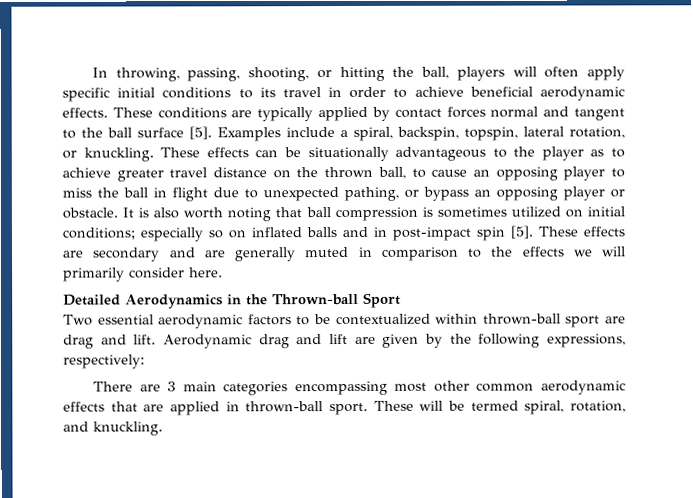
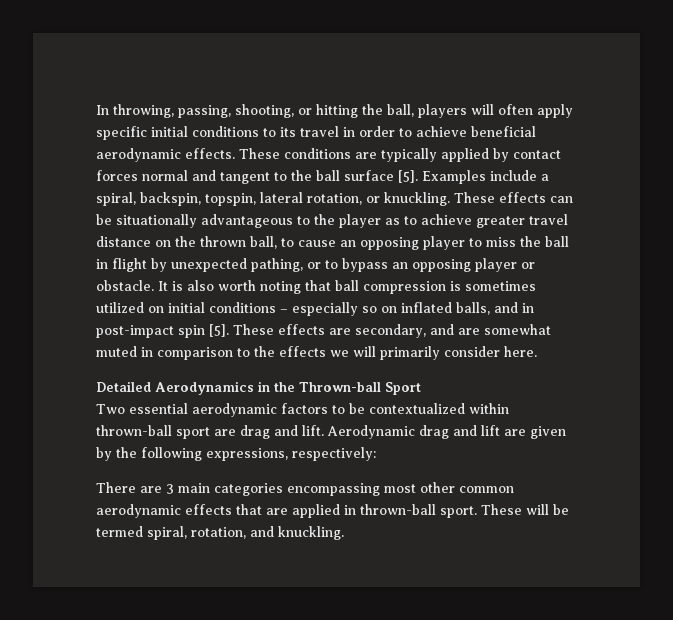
- These effects can be situationally advantageous to the player as to achieve greater travel distance on the thrown ball, to cause an opposing player to miss the ball in flight due to unexpected pathing, or bypass an opposing player or obstacle.
+ These effects can be situationally advantageous to the player as to achieve greater travel distance on the thrown ball, to cause an opposing player to miss the ball in flight by unexpected pathing, or to bypass an opposing player or obstacle.
- It is also worth noting that ball compression is sometimes utilized on initial conditions; especially so on inflated balls and in post-impact spin [5].
+ It is also worth noting that ball compression is sometimes utilized on initial conditions – especially so on inflated balls, and in post-impact spin [5].
- These effects are secondary and are generally muted in comparison to the effects we will primarily consider here.
+ These effects are secondary, and are somewhat muted in comparison to the effects we will primarily consider here.

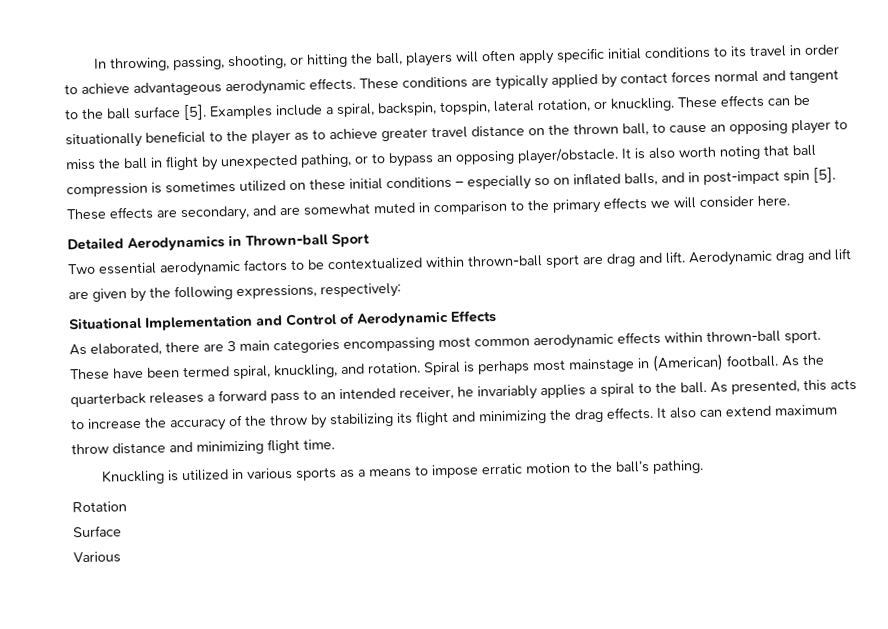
- In throwing, passing, shooting, or hitting the ball, players will often apply specific initial conditions to its travel in order to achieve beneficial aerodynamic effects.
+ In throwing, passing, shooting, or hitting the ball, players will often apply specific initial conditions to its travel in order to achieve advantageous aerodynamic effects.
- These effects can be situationally advantageous to the player as to achieve greater travel distance on the thrown ball, to cause an opposing player to miss the ball in flight by unexpected pathing, or to bypass an opposing player or obstacle.
+ These effects can be situationally beneficial to the player as to achieve greater travel distance on the thrown ball, to cause an opposing player to miss the ball in flight by unexpected pathing, or to bypass an opposing player/obstacle.
- It is also worth noting that ball compression is sometimes utilized on initial conditions – especially so on inflated balls, and in post-impact spin [5].
+ It is also worth noting that ball compression is sometimes utilized on these initial conditions – especially so on inflated balls, and in post-impact spin [5].
- These effects are secondary, and are somewhat muted in comparison to the effects we will primarily consider here.
+ These effects are secondary, and are somewhat muted in comparison to the primary effects we will consider here.
- Detailed Aerodynamics in the Thrown-ball Sport
+ Detailed Aerodynamics in Thrown-ball Sport
- There are 3 main categories encompassing most other common aerodynamic effects that are applied in thrown-ball sport. These will be termed spiral, rotation, and knuckling.
+ Situational Implementation and Control of Aerodynamic Effects
+ As elaborated, there are 3 main categories encompassing most common aerodynamic effects within thrown-ball sport. These have been termed spiral, knuckling, and rotation. Spiral is perhaps most mainstage in (American) football. As the quarterback releases a forward pass to an intended receiver, he invariably applies a spiral to the ball. As presented, this acts to increase the accuracy of the throw by stabilizing its flight and minimizing the drag effects. It also can extend maximum throw distance and minimizing flight time.
+ Knuckling is utilized in various sports as a means to impose erratic motion to the ball’s pathing.
+ Rotation
+ Surface
+ Various

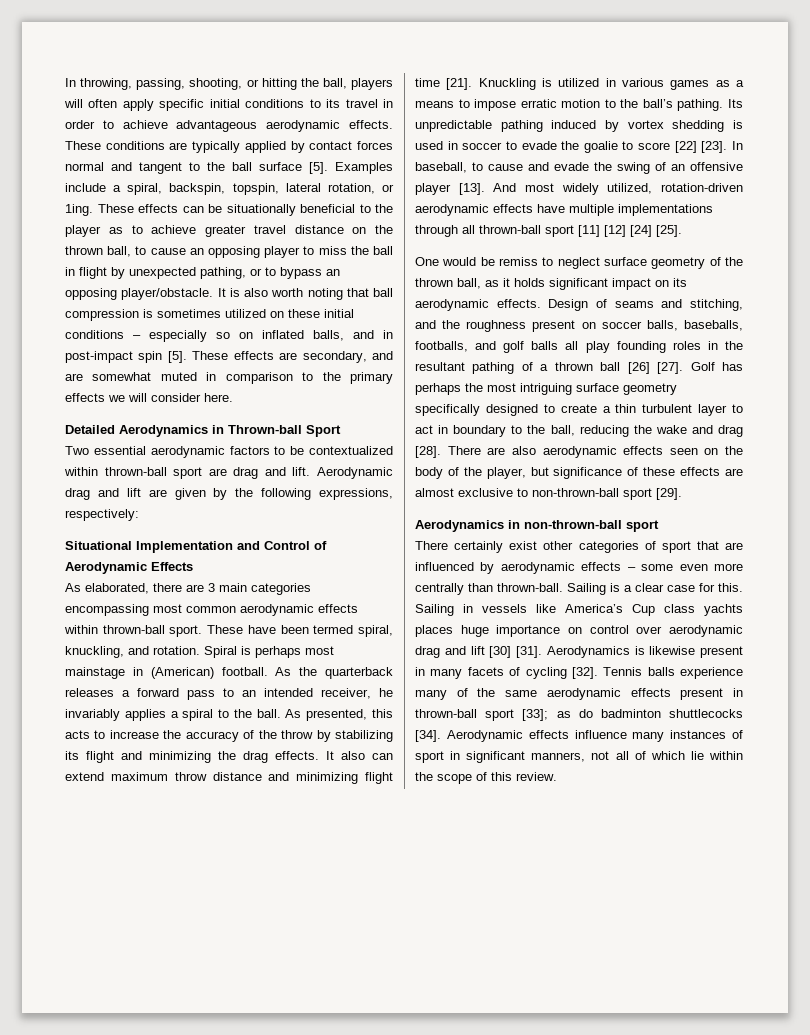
- Examples include a spiral, backspin, topspin, lateral rotation, or knuckling.
+ Examples include a spiral, backspin, topspin, lateral rotation, or 1ing.
- It also can extend maximum throw distance and minimizing flight time.
- Knuckling is utilized in various sports as a means to impose erratic motion to the ball’s pathing.
- Rotation
- Surface
- Various
+ It also can extend maximum throw distance and minimizing flight time [21]. Knuckling is utilized in various games as a means to impose erratic motion to the ball’s pathing. Its unpredictable pathing induced by vortex shedding is used in soccer to evade the goalie to score [22] [23]. In baseball, to cause and evade the swing of an offensive player [13]. And most widely utilized, rotation-driven aerodynamic effects have multiple implementations through all thrown-ball sport [11] [12] [24] [25].
+ One would be remiss to neglect surface geometry of the thrown ball, as it holds significant impact on its aerodynamic effects. Design of seams and stitching, and the roughness present on soccer balls, baseballs, footballs, and golf balls all play founding roles in the resultant pathing of a thrown ball [26] [27]. Golf has perhaps the most intriguing surface geometry specifically designed to create a thin turbulent layer to act in boundary to the ball, reducing the wake and drag [28]. There are also aerodynamic effects seen on the body of the player, but significance of these effects are almost exclusive to non-thrown-ball sport [29].
+ Aerodynamics in non-thrown-ball sport
+ There certainly exist other categories of sport that are influenced by aerodynamic effects – some even more centrally than thrown-ball. Sailing is a clear case for this. Sailing in vessels like America’s Cup class yachts places huge importance on control over aerodynamic drag and lift [30] [31]. Aerodynamics is likewise present in many facets of cycling [32]. Tennis balls experience many of the same aerodynamic effects present in thrown-ball sport [33]; as do badminton shuttlecocks [34]. Aerodynamic effects influence many instances of sport in significant manners, not all of which lie within the scope of this review.

